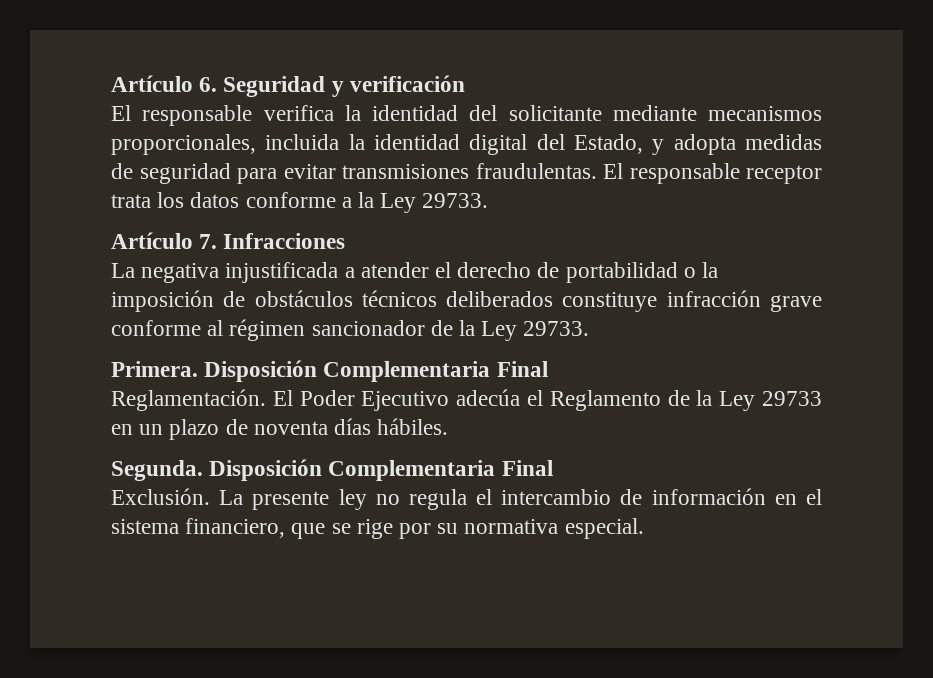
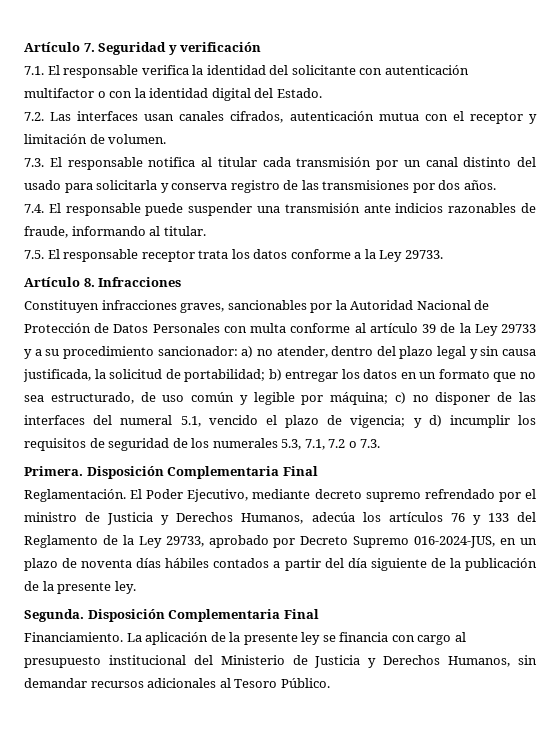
- Artículo 6. Seguridad y verificación
+ Artículo 7. Seguridad y verificación
- El responsable verifica la identidad del solicitante mediante mecanismos proporcionales, incluida la identidad digital del Estado, y adopta medidas de seguridad para evitar transmisiones fraudulentas. El responsable receptor trata los datos conforme a la Ley 29733.
+ 7.1. El responsable verifica la identidad del solicitante con autenticación multifactor o con la identidad digital del Estado.
+ 7.2. Las interfaces usan canales cifrados, autenticación mutua con el receptor y limitación de volumen.
+ 7.3. El responsable notifica al titular cada transmisión por un canal distinto del usado para solicitarla y conserva registro de las transmisiones por dos años.
+ 7.4. El responsable puede suspender una transmisión ante indicios razonables de fraude, informando al titular.
+ 7.5. El responsable receptor trata los datos conforme a la Ley 29733.
- Artículo 7. Infracciones
+ Artículo 8. Infracciones
- La negativa injustificada a atender el derecho de portabilidad o la imposición de obstáculos técnicos deliberados constituye infracción grave conforme al régimen sancionador de la Ley 29733.
+ Constituyen infracciones graves, sancionables por la Autoridad Nacional de Protección de Datos Personales con multa conforme al artículo 39 de la Ley 29733 y a su procedimiento sancionador: a) no atender, dentro del plazo legal y sin causa justificada, la solicitud de portabilidad; b) entregar los datos en un formato que no sea estructurado, de uso común y legible por máquina; c) no disponer de las interfaces del numeral 5.1, vencido el plazo de vigencia; y d) incumplir los requisitos de seguridad de los numerales 5.3, 7.1, 7.2 o 7.3.
- El Poder Ejecutivo adecúa el Reglamento de la Ley 29733 en un plazo de noventa días hábiles.
+ El Poder Ejecutivo, mediante decreto supremo refrendado por el ministro de Justicia y Derechos Humanos, adecúa los artículos 76 y 133 del Reglamento de la Ley 29733, aprobado por Decreto Supremo 016-2024-JUS, en un plazo de noventa días hábiles contados a partir del día siguiente de la publicación de la presente ley.
  Segunda. Disposición Complementaria Final
- Exclusión. La presente ley no regula el intercambio de información en el sistema financiero, que se rige por su normativa especial.
+ Financiamiento. La aplicación de la presente ley se financia con cargo al presupuesto institucional del Ministerio de Justicia y Derechos Humanos, sin demandar recursos adicionales al Tesoro Público.

